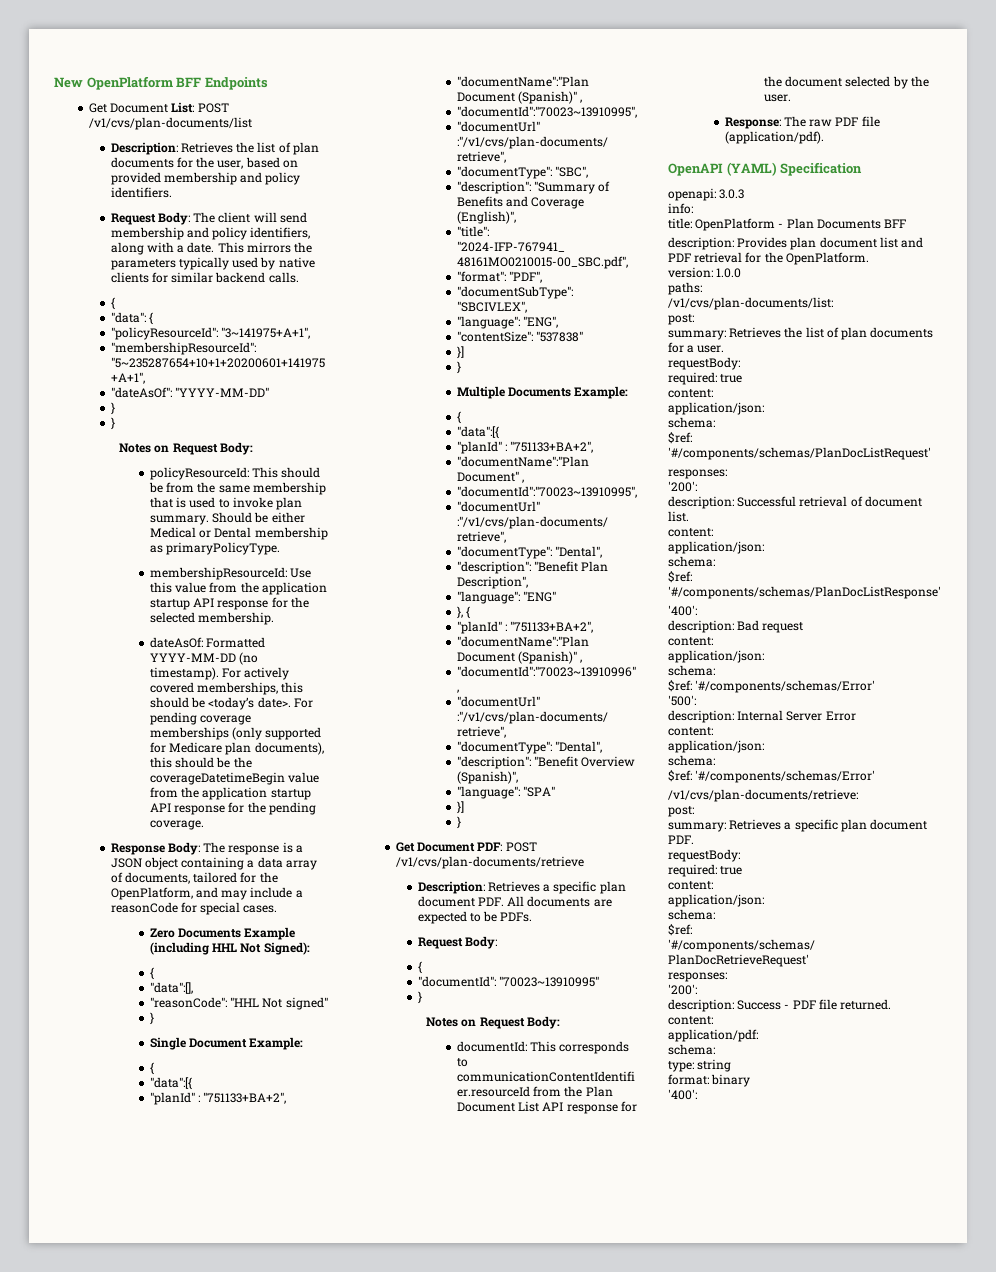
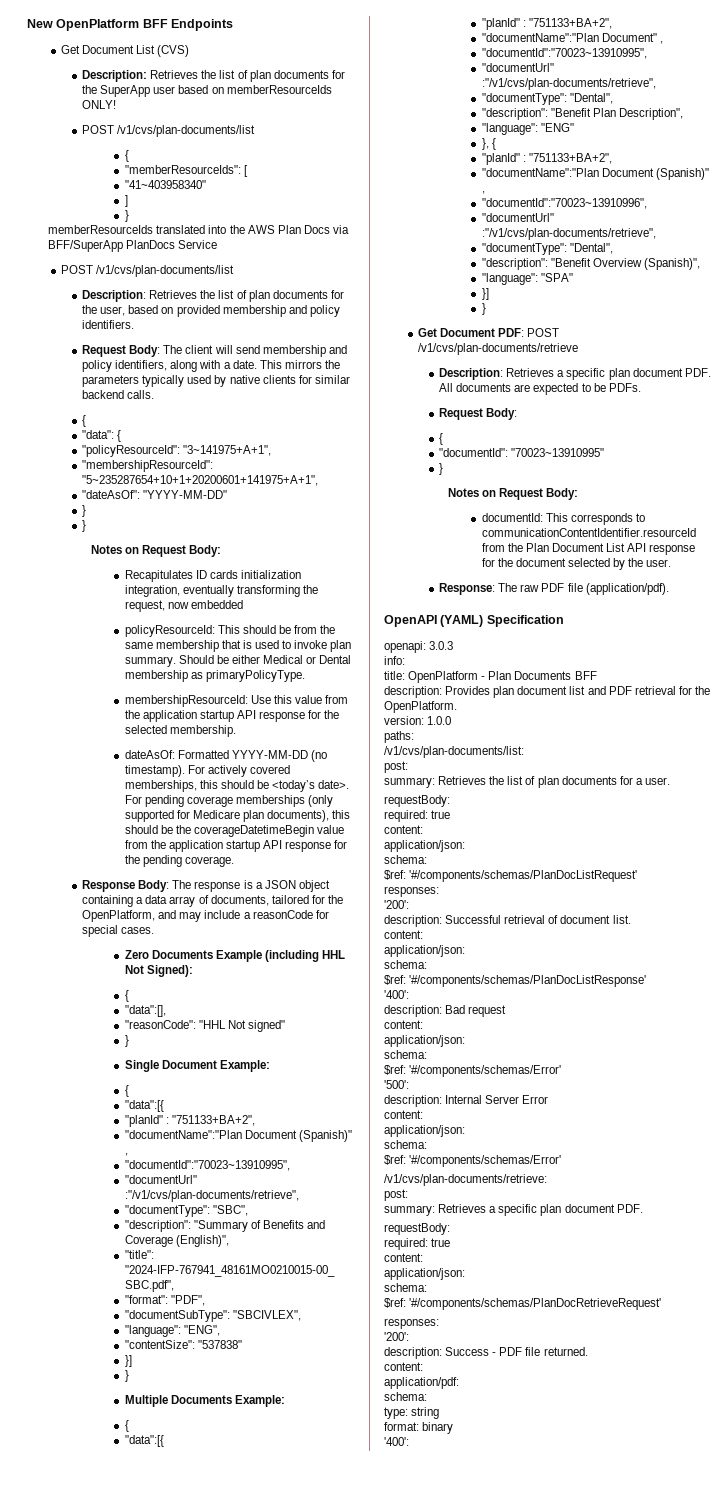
- Get Document List: POST /v1/cvs/plan-documents/list
+ Get Document List (CVS)
+ Description: Retrieves the list of plan documents for the SuperApp user based on memberResourceIds ONLY!
+ POST /v1/cvs/plan-documents/list
+ {
+ "memberResourceIds": [
+ "41~403958340"
+ ]
+ }
+ memberResourceIds translated into the AWS Plan Docs via BFF/SuperApp PlanDocs Service
+ POST /v1/cvs/plan-documents/list
+ Recapitulates ID cards initialization integration, eventually transforming the request, now embedded

